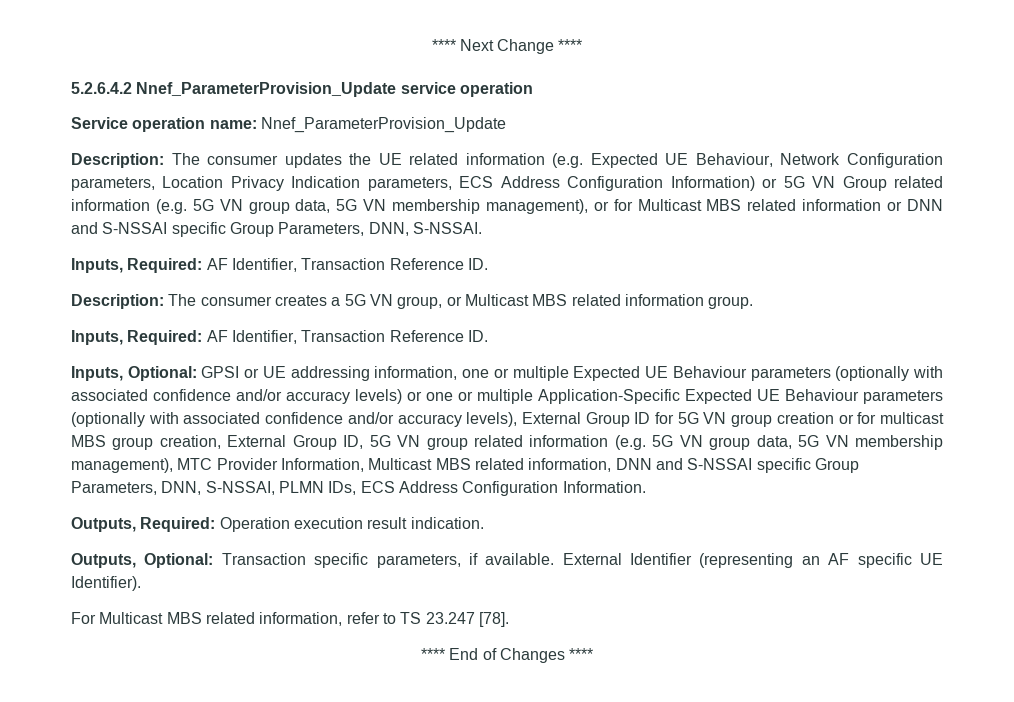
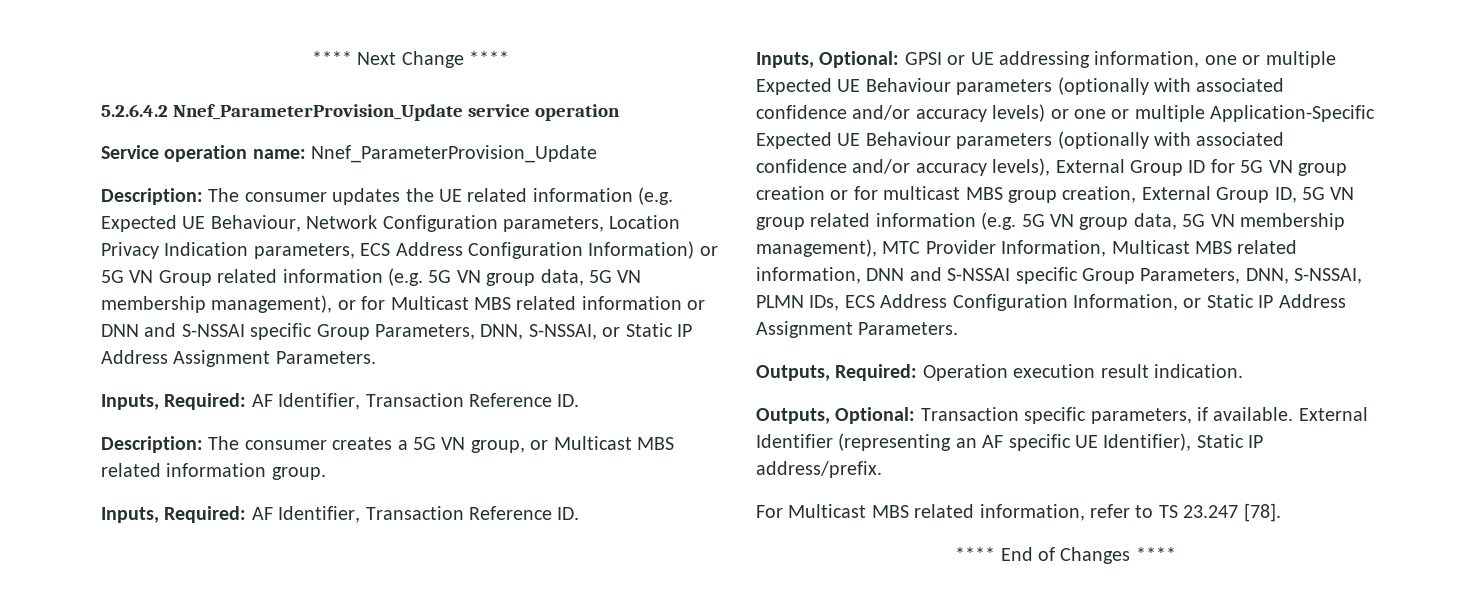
- Description: The consumer updates the UE related information (e.g. Expected UE Behaviour, Network Configuration parameters, Location Privacy Indication parameters, ECS Address Configuration Information) or 5G VN Group related information (e.g. 5G VN group data, 5G VN membership management), or for Multicast MBS related information or DNN and S-NSSAI specific Group Parameters, DNN, S-NSSAI.
+ Description: The consumer updates the UE related information (e.g. Expected UE Behaviour, Network Configuration parameters, Location Privacy Indication parameters, ECS Address Configuration Information) or 5G VN Group related information (e.g. 5G VN group data, 5G VN membership management), or for Multicast MBS related information or DNN and S-NSSAI specific Group Parameters, DNN, S-NSSAI, or Static IP Address Assignment Parameters.
- GPSI or UE addressing information, one or multiple Expected UE Behaviour parameters (optionally with associated confidence and/or accuracy levels) or one or multiple Application-Specific Expected UE Behaviour parameters (optionally with associated confidence and/or accuracy levels), External Group ID for 5G VN group creation or for multicast MBS group creation, External Group ID, 5G VN group related information (e.g. 5G VN group data, 5G VN membership management), MTC Provider Information, Multicast MBS related information, DNN and S-NSSAI specific Group Parameters, DNN, S-NSSAI, PLMN IDs, ECS Address Configuration Information.
+ GPSI or UE addressing information, one or multiple Expected UE Behaviour parameters (optionally with associated confidence and/or accuracy levels) or one or multiple Application-Specific Expected UE Behaviour parameters (optionally with associated confidence and/or accuracy levels), External Group ID for 5G VN group creation or for multicast MBS group creation, External Group ID, 5G VN group related information (e.g. 5G VN group data, 5G VN membership management), MTC Provider Information, Multicast MBS related information, DNN and S-NSSAI specific Group Parameters, DNN, S-NSSAI, PLMN IDs, ECS Address Configuration Information, or Static IP Address Assignment Parameters.
- External Identifier (representing an AF specific UE Identifier).
+ External Identifier (representing an AF specific UE Identifier), Static IP address/prefix.

